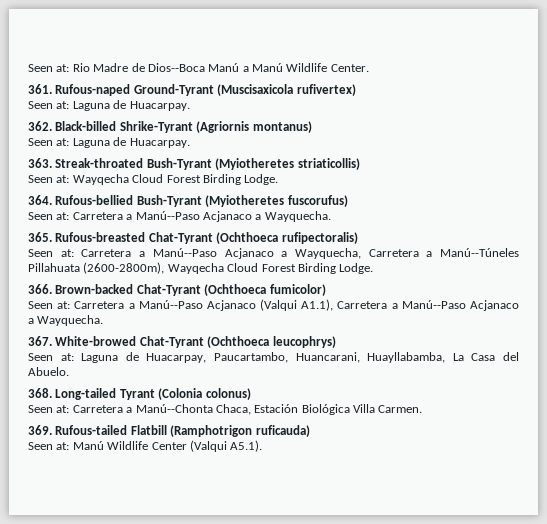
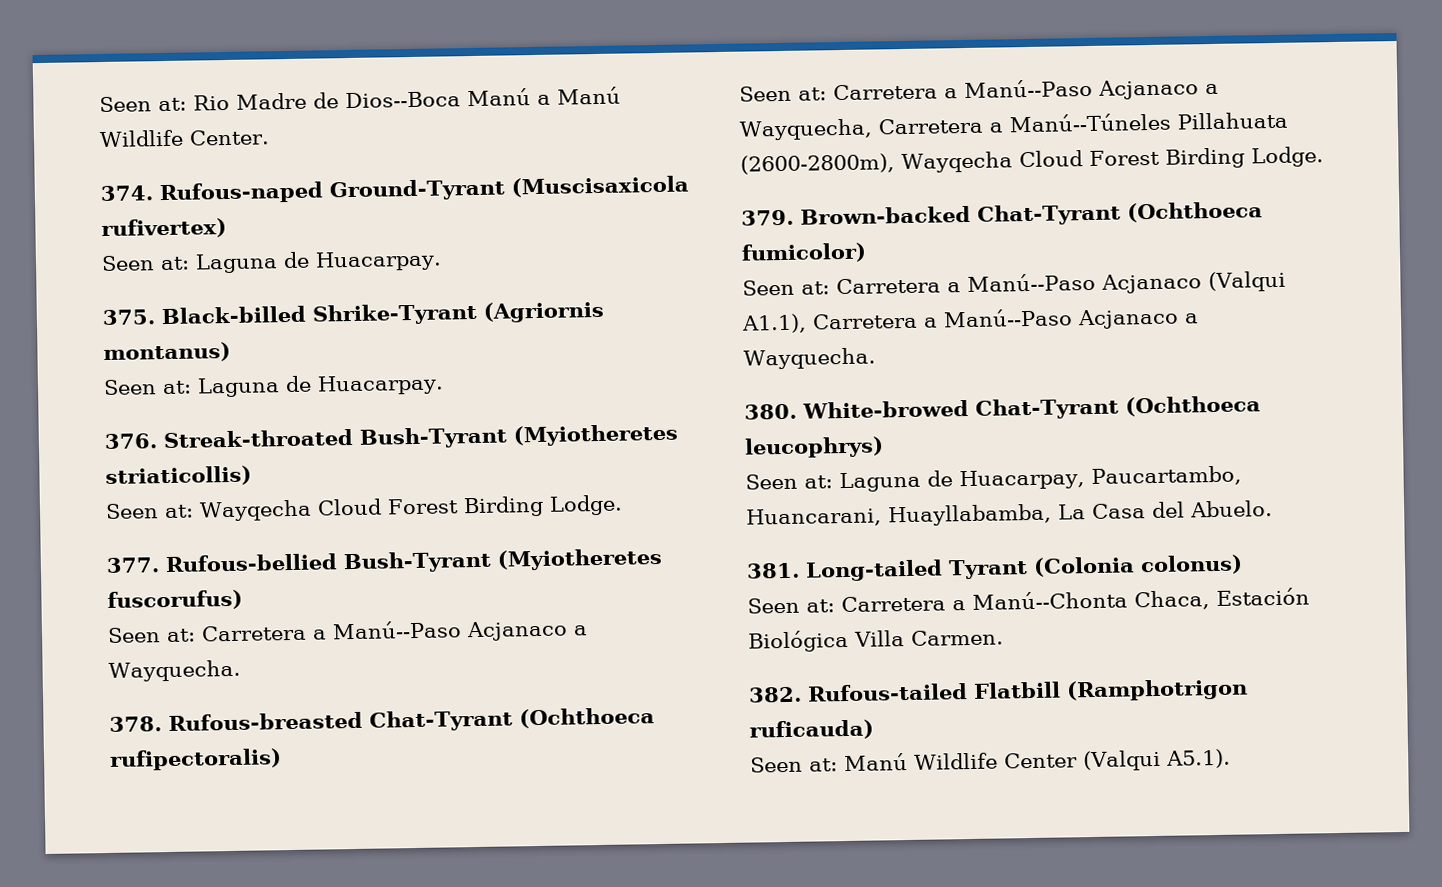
- 361. Rufous-naped Ground-Tyrant (Muscisaxicola rufivertex)
+ 374. Rufous-naped Ground-Tyrant (Muscisaxicola rufivertex)
- 362. Black-billed Shrike-Tyrant (Agriornis montanus)
+ 375. Black-billed Shrike-Tyrant (Agriornis montanus)
- 363. Streak-throated Bush-Tyrant (Myiotheretes striaticollis)
+ 376. Streak-throated Bush-Tyrant (Myiotheretes striaticollis)
- 364. Rufous-bellied Bush-Tyrant (Myiotheretes fuscorufus)
+ 377. Rufous-bellied Bush-Tyrant (Myiotheretes fuscorufus)
- 365. Rufous-breasted Chat-Tyrant (Ochthoeca rufipectoralis)
+ 378. Rufous-breasted Chat-Tyrant (Ochthoeca rufipectoralis)
- 366. Brown-backed Chat-Tyrant (Ochthoeca fumicolor)
+ 379. Brown-backed Chat-Tyrant (Ochthoeca fumicolor)
- 367. White-browed Chat-Tyrant (Ochthoeca leucophrys)
+ 380. White-browed Chat-Tyrant (Ochthoeca leucophrys)
- 368. Long-tailed Tyrant (Colonia colonus)
+ 381. Long-tailed Tyrant (Colonia colonus)
- 369. Rufous-tailed Flatbill (Ramphotrigon ruficauda)
+ 382. Rufous-tailed Flatbill (Ramphotrigon ruficauda)

